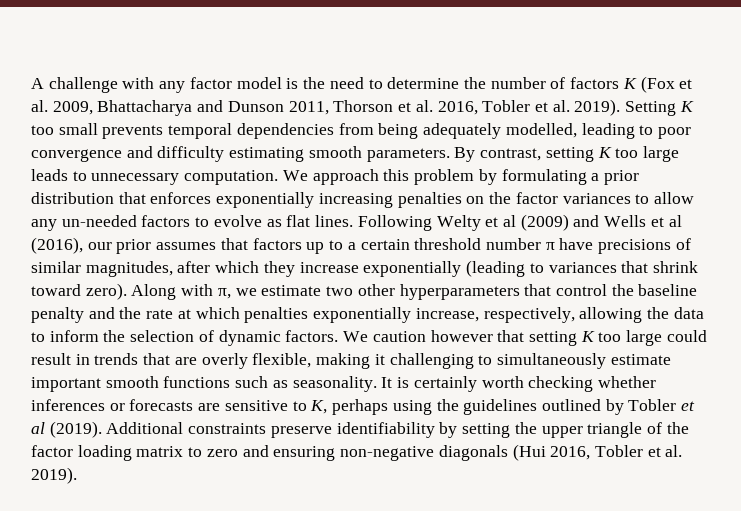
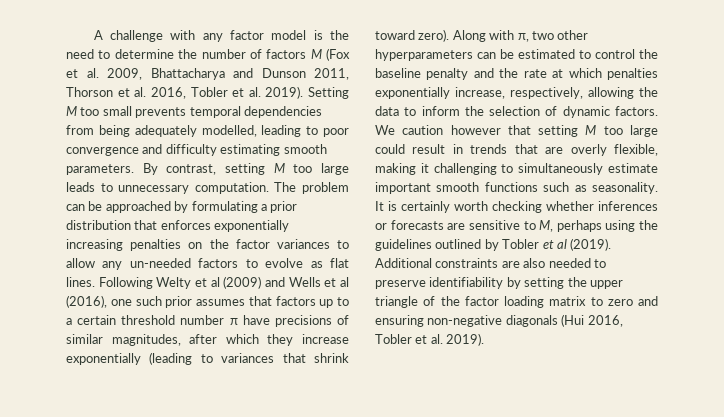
- A challenge with any factor model is the need to determine the number of factors K (Fox et al. 2009, Bhattacharya and Dunson 2011, Thorson et al. 2016, Tobler et al. 2019).
+ A challenge with any factor model is the need to determine the number of factors M (Fox et al. 2009, Bhattacharya and Dunson 2011, Thorson et al. 2016, Tobler et al. 2019).
- Setting K too small prevents temporal dependencies from being adequately modelled, leading to poor convergence and difficulty estimating smooth parameters.
+ Setting M too small prevents temporal dependencies from being adequately modelled, leading to poor convergence and difficulty estimating smooth parameters.
- By contrast, setting K too large leads to unnecessary computation.
+ By contrast, setting M too large leads to unnecessary computation.
- We approach this problem by formulating a prior distribution that enforces exponentially increasing penalties on the factor variances to allow any un-needed factors to evolve as flat lines.
+ The problem can be approached by formulating a prior distribution that enforces exponentially increasing penalties on the factor variances to allow any un-needed factors to evolve as flat lines.
- Following Welty et al (2009) and Wells et al (2016), our prior assumes that factors up to a certain threshold number π have precisions of similar magnitudes, after which they increase exponentially (leading to variances that shrink toward zero).
+ Following Welty et al (2009) and Wells et al (2016), one such prior assumes that factors up to a certain threshold number π have precisions of similar magnitudes, after which they increase exponentially (leading to variances that shrink toward zero).
- Along with π, we estimate two other hyperparameters that control the baseline penalty and the rate at which penalties exponentially increase, respectively, allowing the data to inform the selection of dynamic factors.
+ Along with π, two other hyperparameters can be estimated to control the baseline penalty and the rate at which penalties exponentially increase, respectively, allowing the data to inform the selection of dynamic factors.
- We caution however that setting K too large could result in trends that are overly flexible, making it challenging to simultaneously estimate important smooth functions such as seasonality.
+ We caution however that setting M too large could result in trends that are overly flexible, making it challenging to simultaneously estimate important smooth functions such as seasonality.
- It is certainly worth checking whether inferences or forecasts are sensitive to K, perhaps using the guidelines outlined by Tobler et al (2019).
+ It is certainly worth checking whether inferences or forecasts are sensitive to M, perhaps using the guidelines outlined by Tobler et al (2019).
- Additional constraints preserve identifiability by setting the upper triangle of the factor loading matrix to zero and ensuring non-negative diagonals (Hui 2016, Tobler et al. 2019).
+ Additional constraints are also needed to preserve identifiability by setting the upper triangle of the factor loading matrix to zero and ensuring non-negative diagonals (Hui 2016, Tobler et al. 2019).

